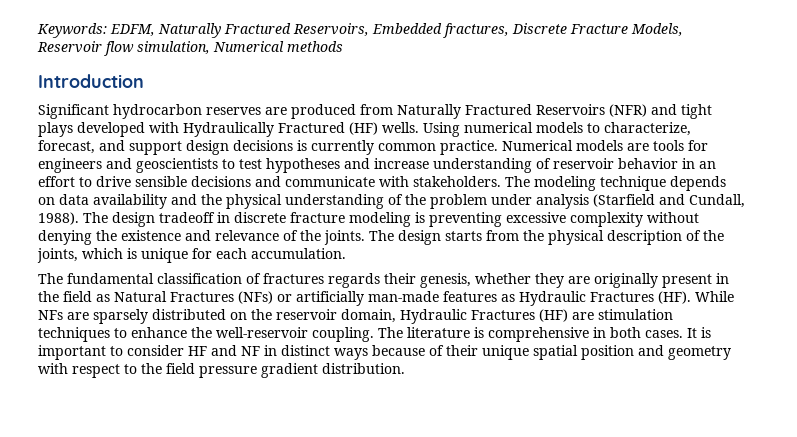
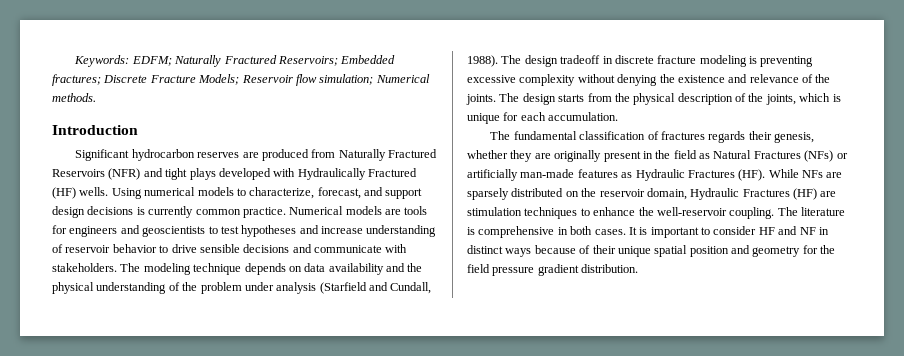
- Keywords: EDFM, Naturally Fractured Reservoirs, Embedded fractures, Discrete Fracture Models, Reservoir flow simulation, Numerical methods
+ Keywords: EDFM; Naturally Fractured Reservoirs; Embedded fractures; Discrete Fracture Models; Reservoir flow simulation; Numerical methods.
- Numerical models are tools for engineers and geoscientists to test hypotheses and increase understanding of reservoir behavior in an effort to drive sensible decisions and communicate with stakeholders.
+ Numerical models are tools for engineers and geoscientists to test hypotheses and increase understanding of reservoir behavior to drive sensible decisions and communicate with stakeholders.
- It is important to consider HF and NF in distinct ways because of their unique spatial position and geometry with respect to the field pressure gradient distribution.
+ It is important to consider HF and NF in distinct ways because of their unique spatial position and geometry for the field pressure gradient distribution.

